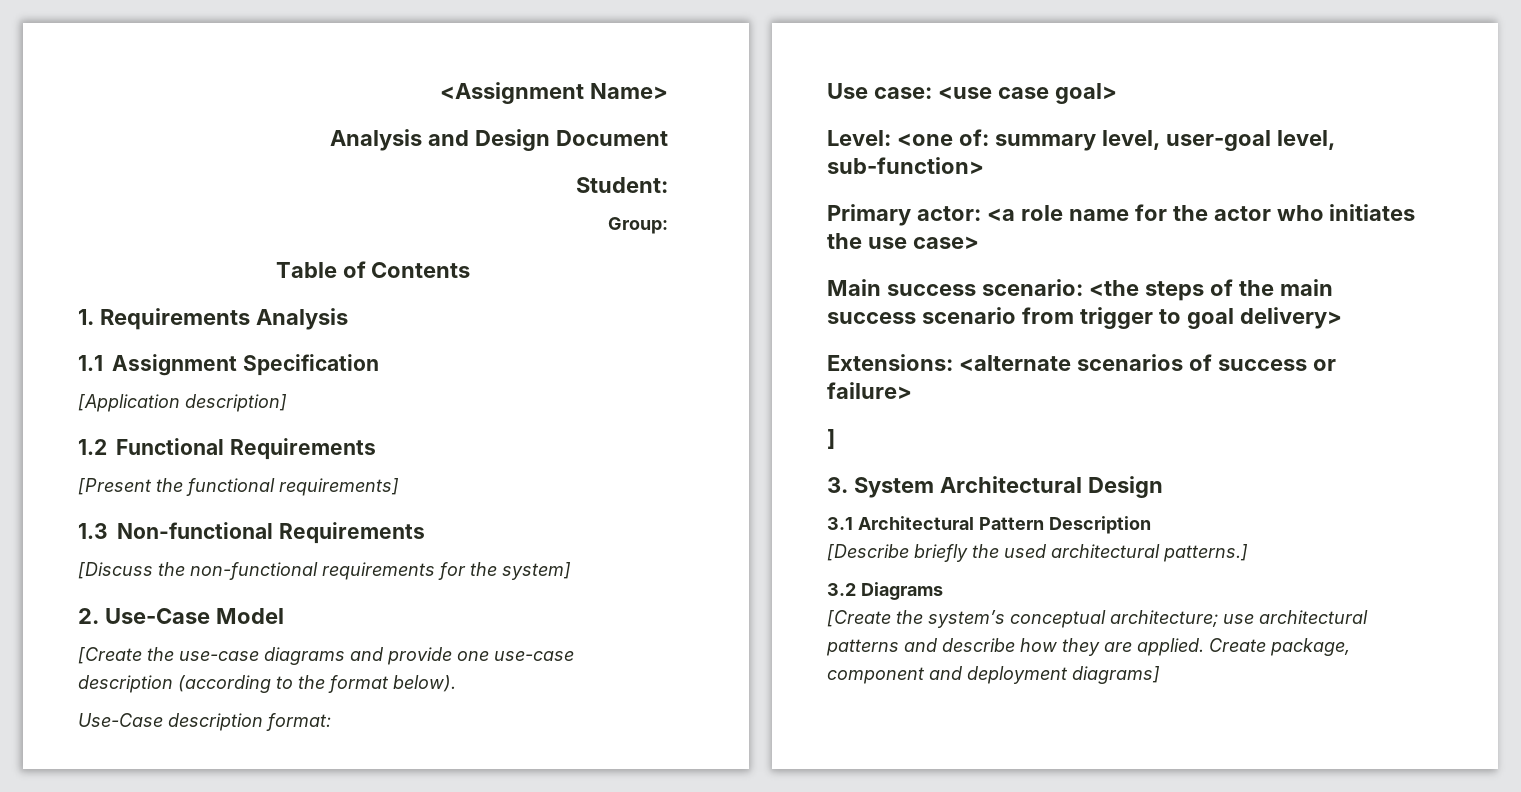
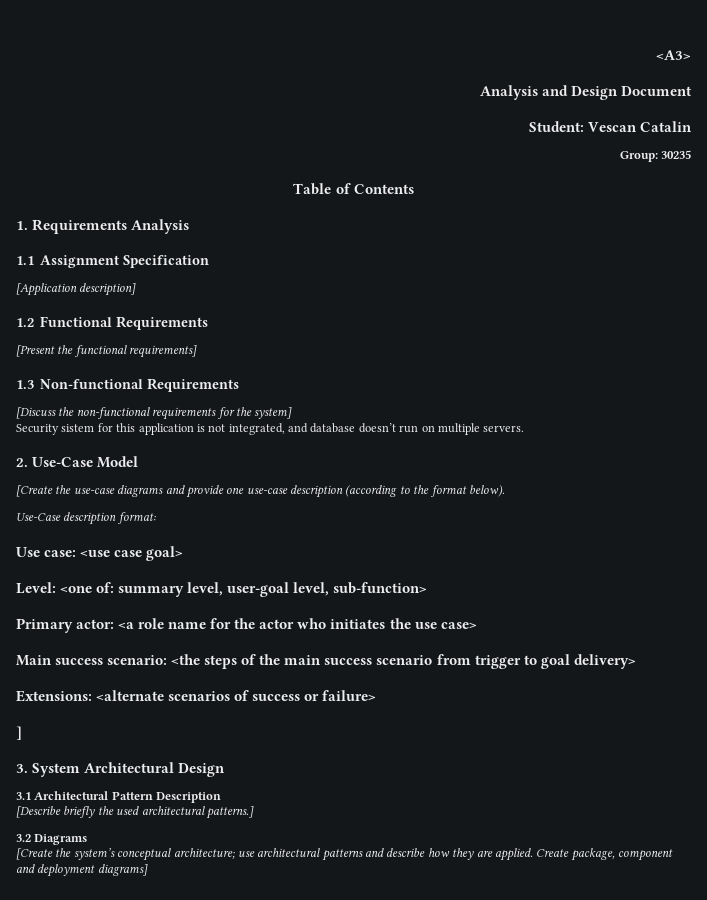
- <Assignment Name>
+ <A3>
- Student:
+ Student: Vescan Catalin
- Group:
+ Group: 30235
+ Security sistem for this application is not integrated, and database doesn’t run on multiple servers.

